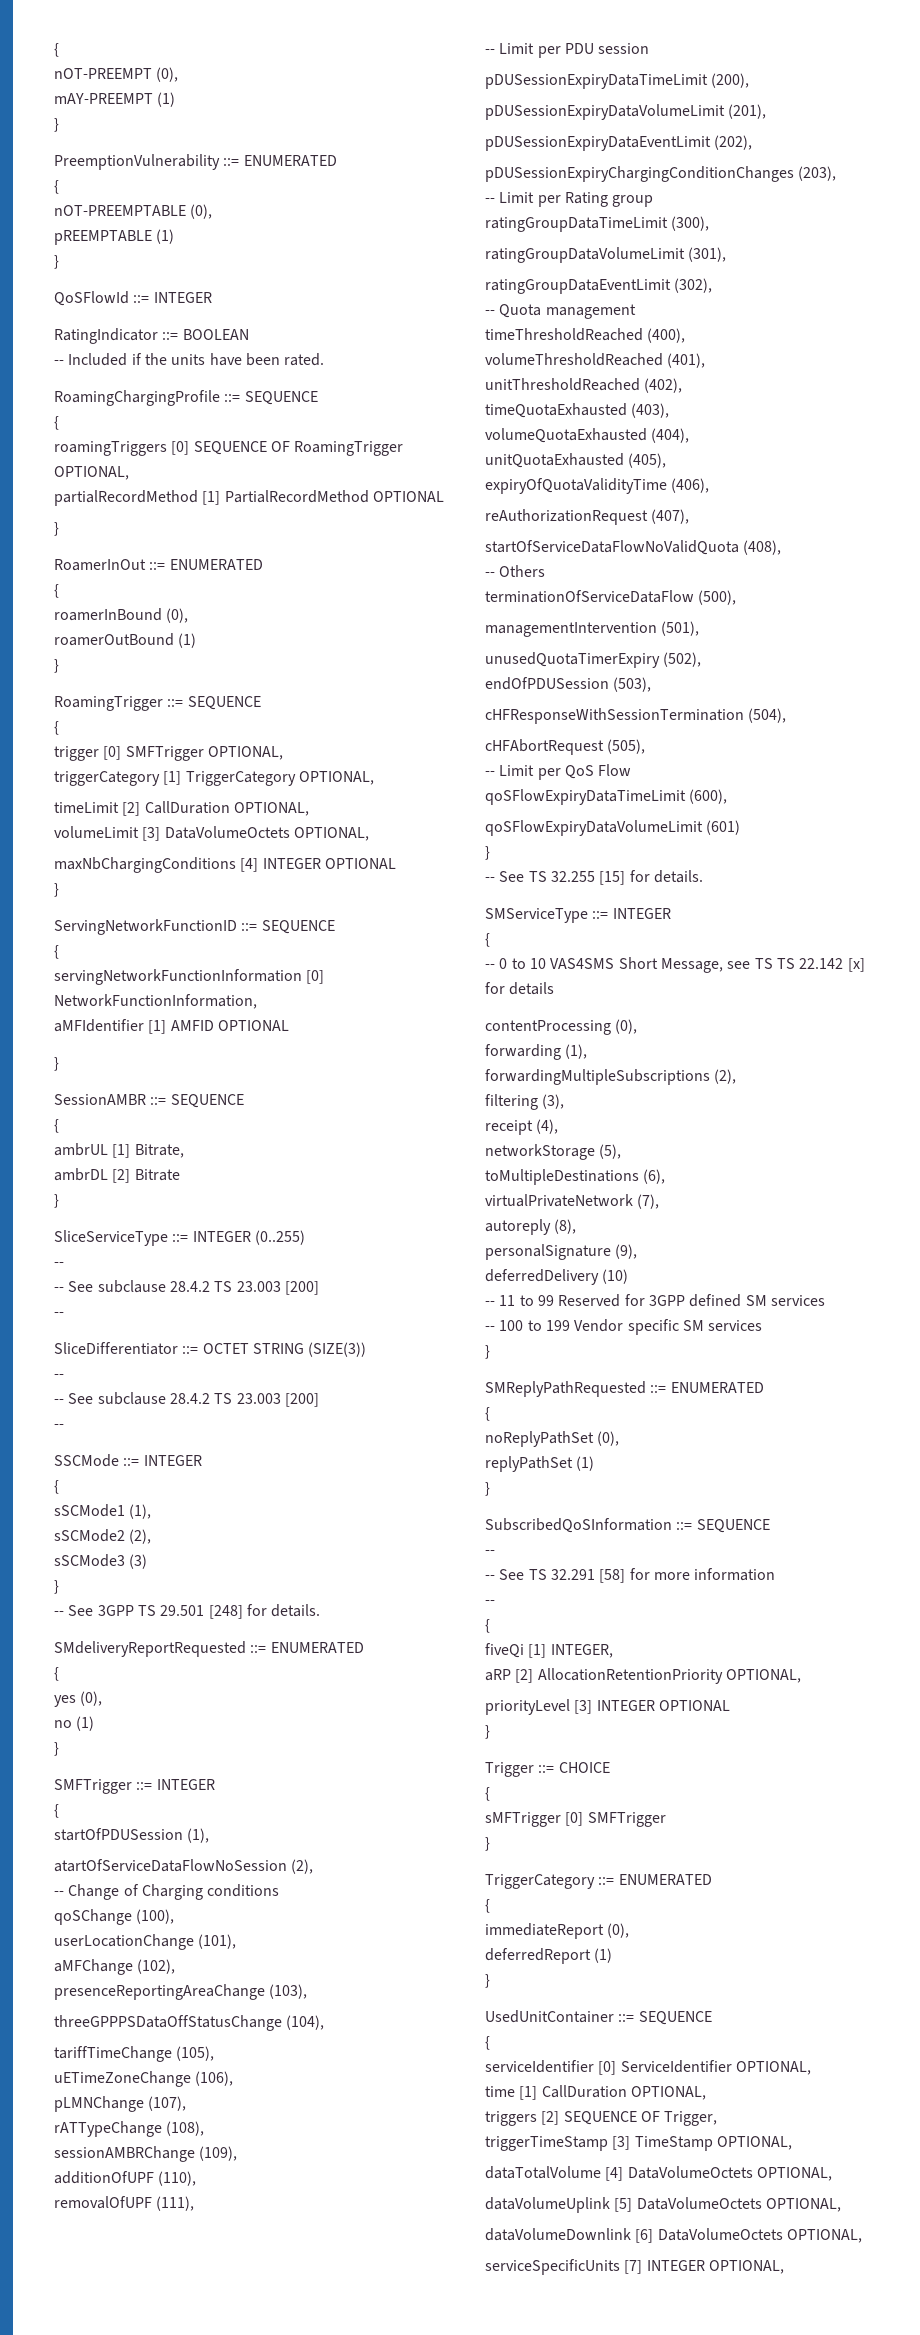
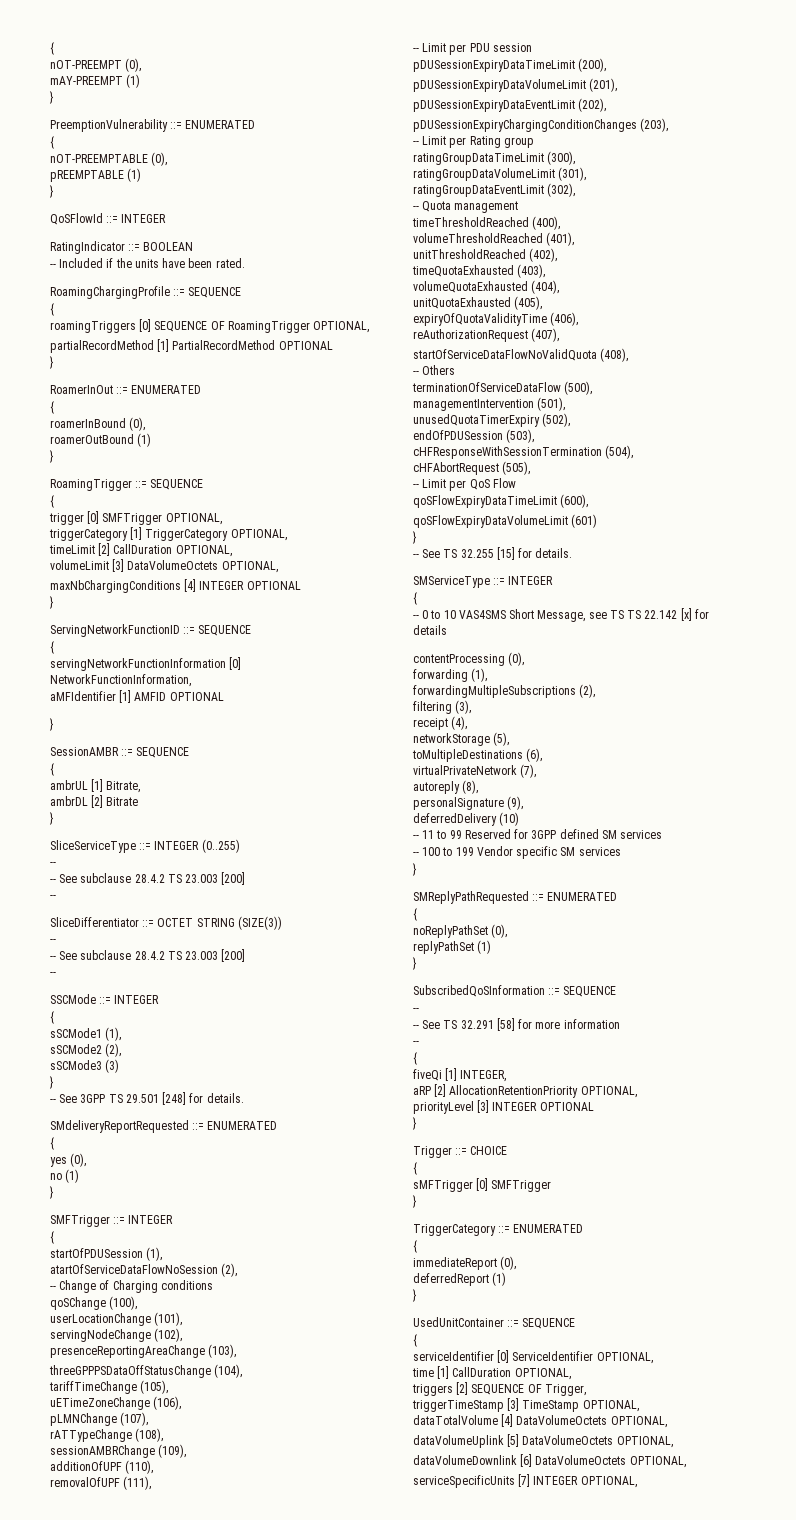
- aMFChange (102),
+ servingNodeChange (102),

